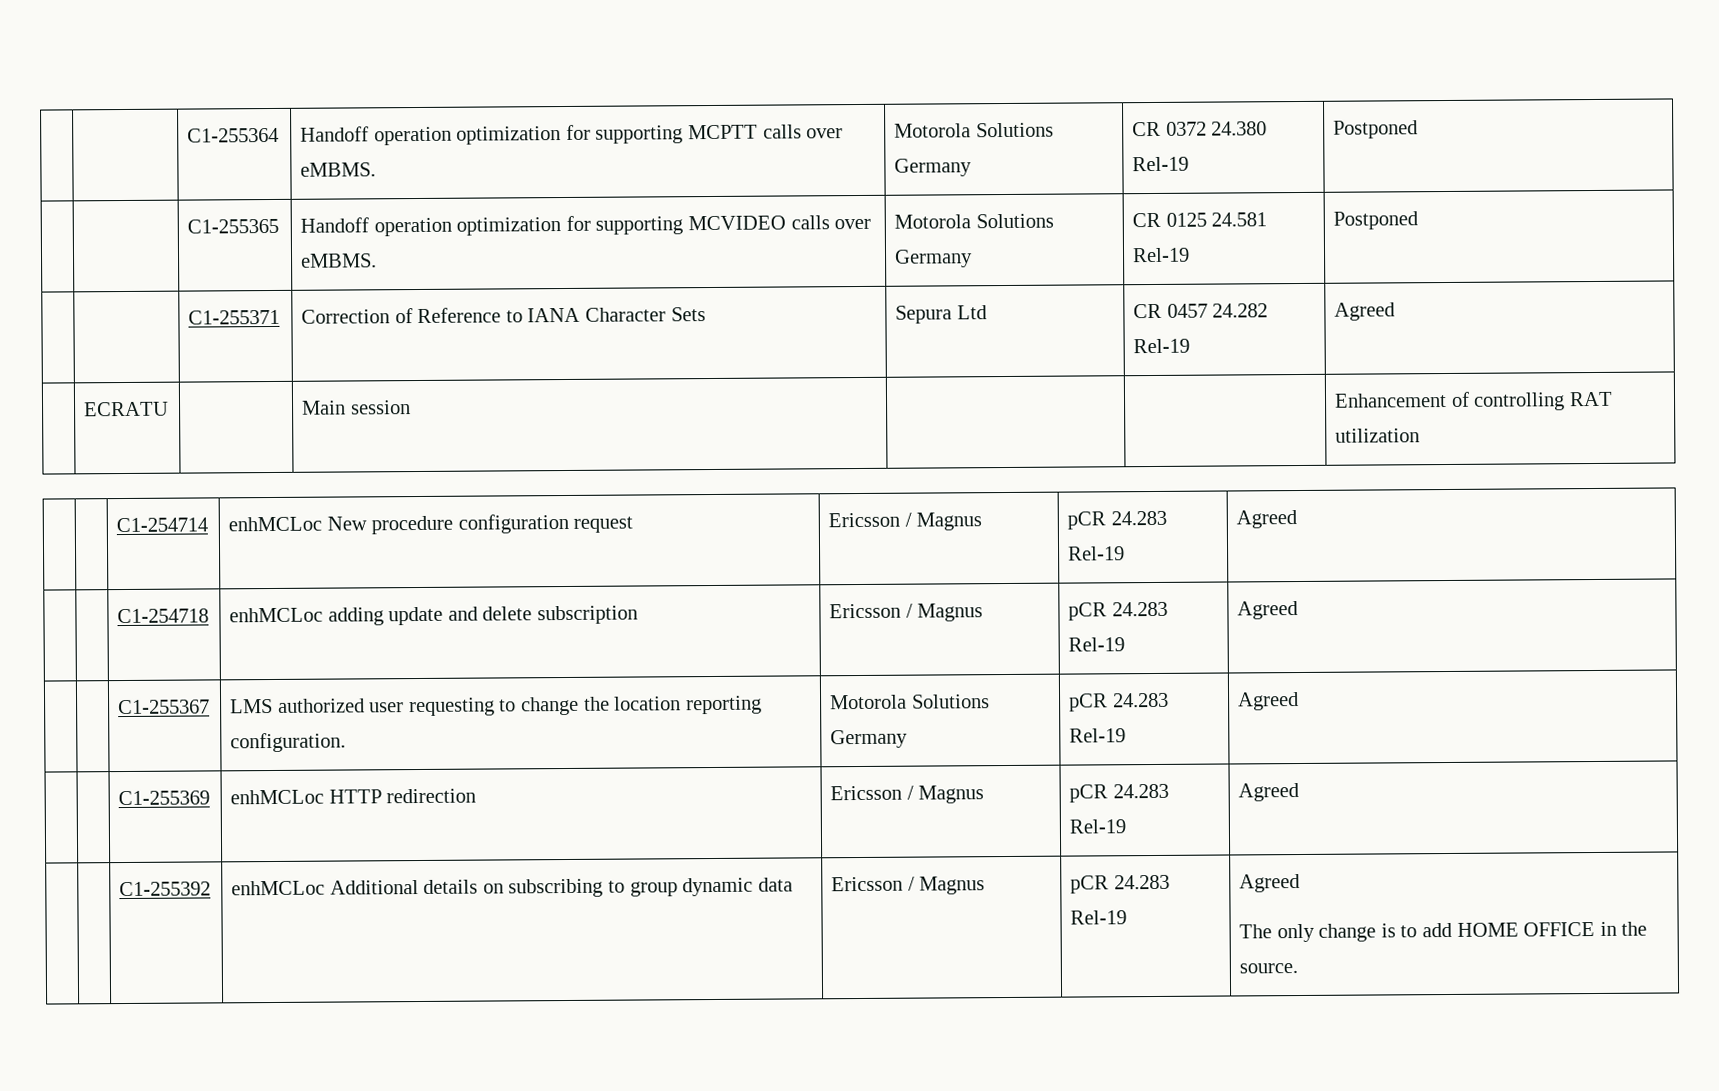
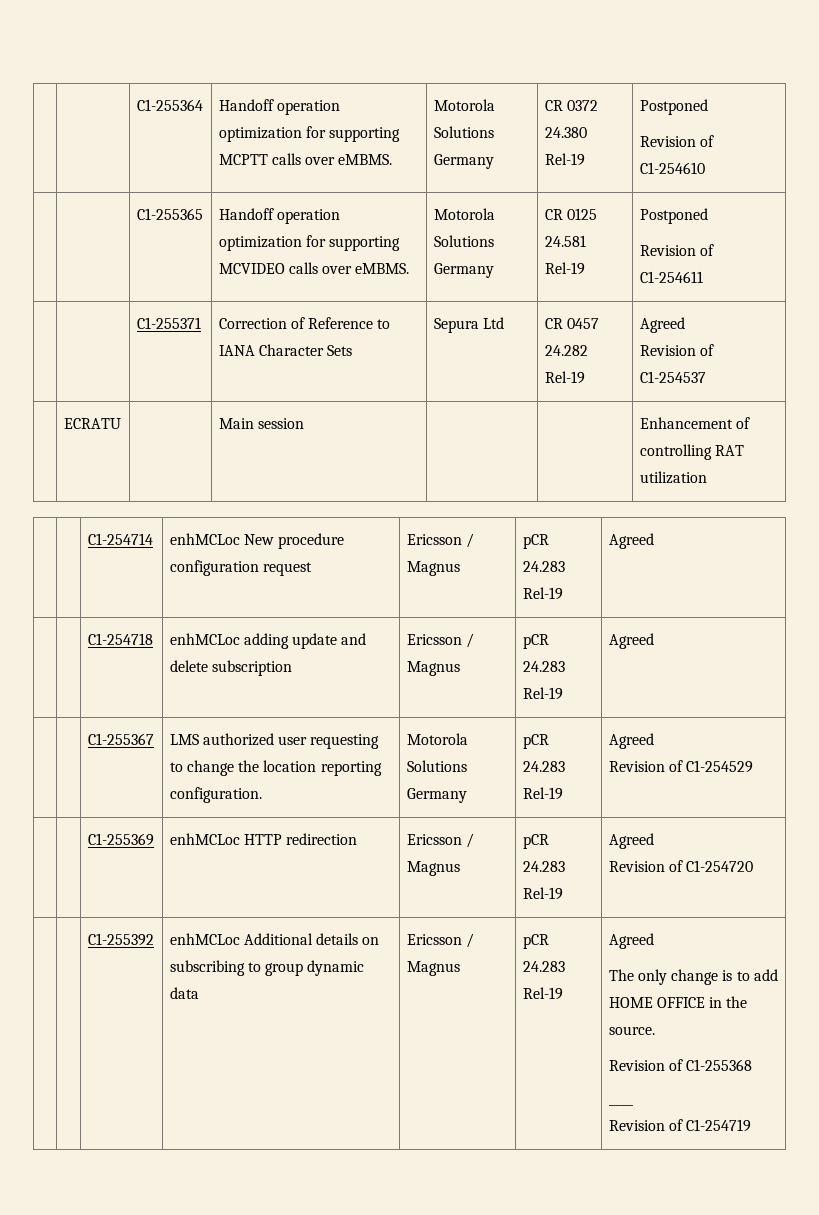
  | | C1-255364 | Handoff operation optimization for supporting MCPTT calls over eMBMS. | Motorola Solutions Germany | CR 0372 24.380 Rel-19 | Postponed
+ Revision of C1-254610
  | | C1-255365 | Handoff operation optimization for supporting MCVIDEO calls over eMBMS. | Motorola Solutions Germany | CR 0125 24.581 Rel-19 | Postponed
+ Revision of C1-254611
  | | C1-255371 | Correction of Reference to IANA Character Sets | Sepura Ltd | CR 0457 24.282 Rel-19 | Agreed
+ Revision of C1-254537
  | | C1-255367 | LMS authorized user requesting to change the location reporting configuration. | Motorola Solutions Germany | pCR 24.283 Rel-19 | Agreed
+ Revision of C1-254529
  | | C1-255369 | enhMCLoc HTTP redirection | Ericsson / Magnus | pCR 24.283 Rel-19 | Agreed
+ Revision of C1-254720
  | | C1-255392 | enhMCLoc Additional details on subscribing to group dynamic data | Ericsson / Magnus | pCR 24.283 Rel-19 | Agreed
  The only change is to add HOME OFFICE in the source.
+ Revision of C1-255368
+ ____
+ Revision of C1-254719

